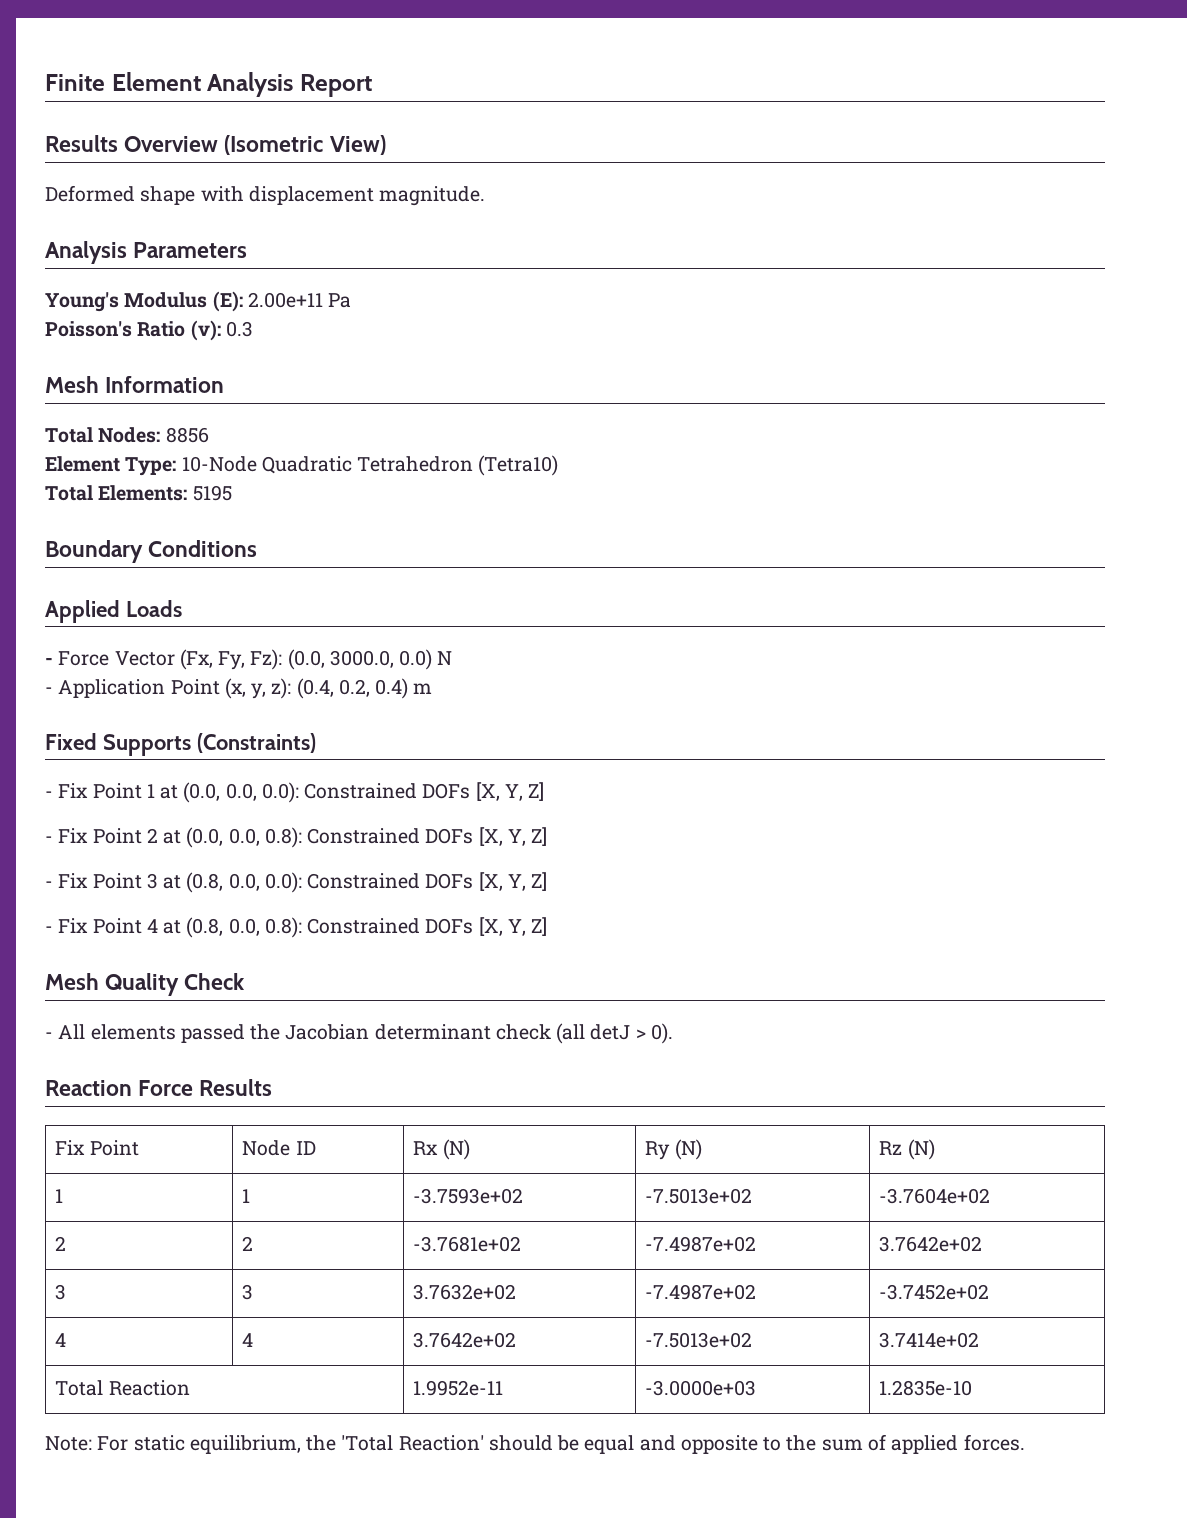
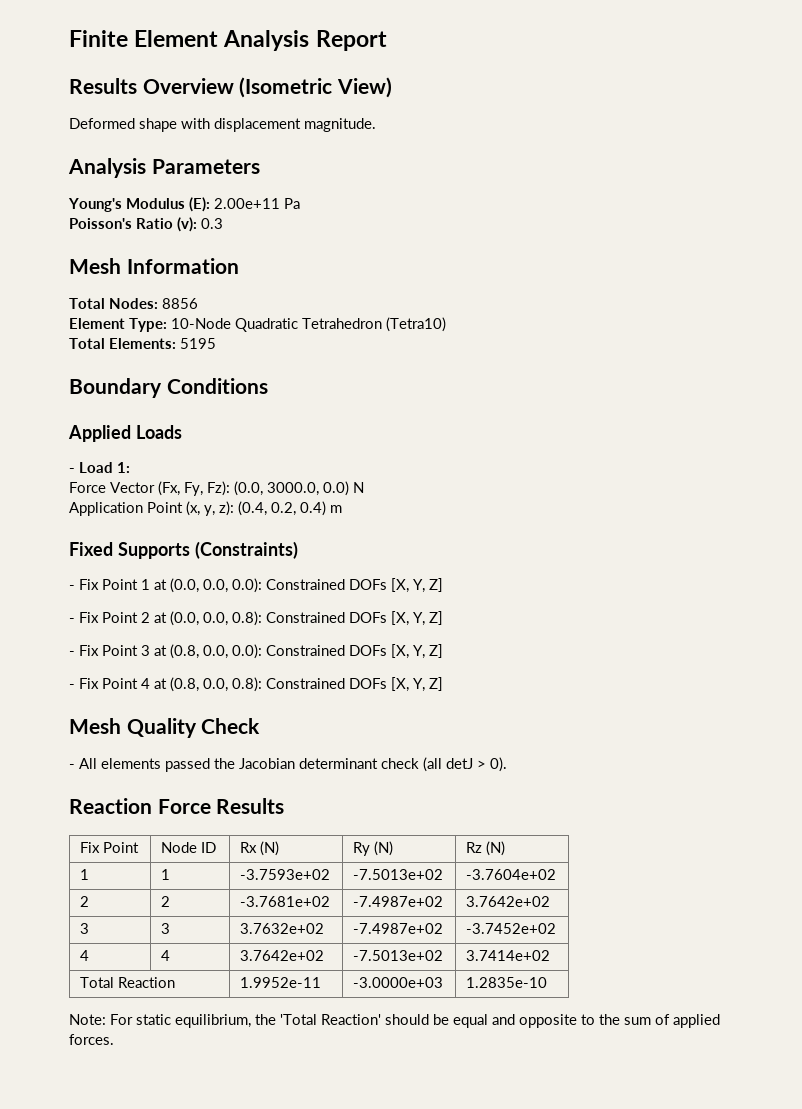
- - Force Vector (Fx, Fy, Fz): (0.0, 3000.0, 0.0) N
+ - Load 1:
+ Force Vector (Fx, Fy, Fz): (0.0, 3000.0, 0.0) N
- - Application Point (x, y, z): (0.4, 0.2, 0.4) m
+ Application Point (x, y, z): (0.4, 0.2, 0.4) m

